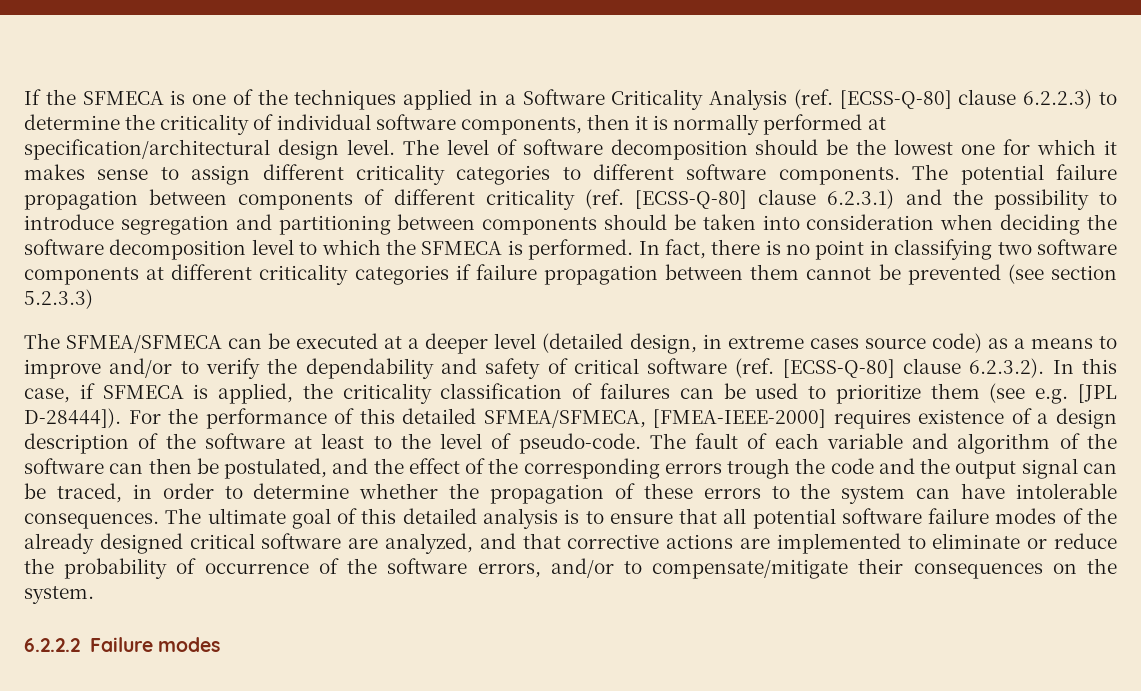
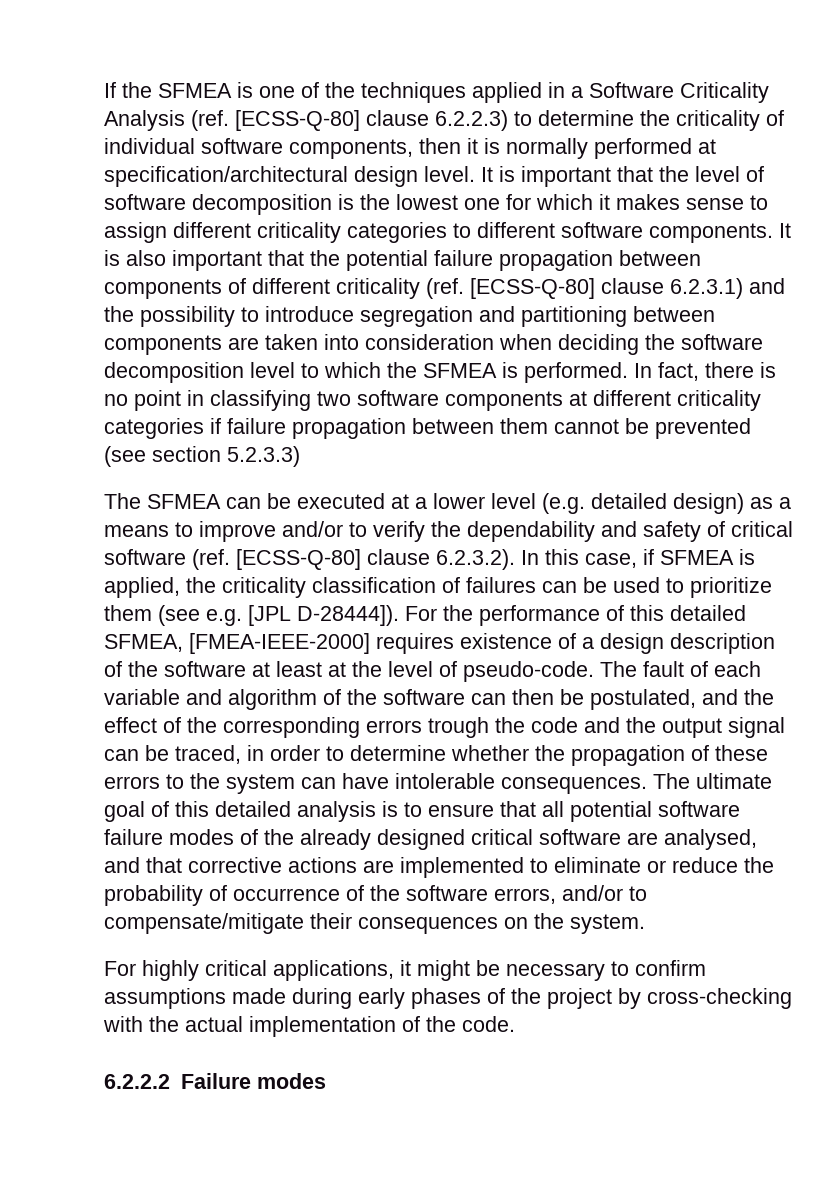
- If the SFMECA is one of the techniques applied in a Software Criticality Analysis (ref. [ECSS-Q-80] clause 6.2.2.3) to determine the criticality of individual software components, then it is normally performed at specification/architectural design level.
+ If the SFMEA is one of the techniques applied in a Software Criticality Analysis (ref. [ECSS-Q-80] clause 6.2.2.3) to determine the criticality of individual software components, then it is normally performed at specification/architectural design level.
- The level of software decomposition should be the lowest one for which it makes sense to assign different criticality categories to different software components.
+ It is important that the level of software decomposition is the lowest one for which it makes sense to assign different criticality categories to different software components.
- The potential failure propagation between components of different criticality (ref. [ECSS-Q-80] clause 6.2.3.1) and the possibility to introduce segregation and partitioning between components should be taken into consideration when deciding the software decomposition level to which the SFMECA is performed.
+ It is also important that the potential failure propagation between components of different criticality (ref. [ECSS-Q-80] clause 6.2.3.1) and the possibility to introduce segregation and partitioning between components are taken into consideration when deciding the software decomposition level to which the SFMEA is performed.
- The SFMEA/SFMECA can be executed at a deeper level (detailed design, in extreme cases source code) as a means to improve and/or to verify the dependability and safety of critical software (ref. [ECSS-Q-80] clause 6.2.3.2). In this case, if SFMECA is applied, the criticality classification of failures can be used to prioritize them (see e.g. [JPL D-28444]).
+ The SFMEA can be executed at a lower level (e.g. detailed design) as a means to improve and/or to verify the dependability and safety of critical software (ref. [ECSS-Q-80] clause 6.2.3.2). In this case, if SFMEA is applied, the criticality classification of failures can be used to prioritize them (see e.g. [JPL D-28444]).
- For the performance of this detailed SFMEA/SFMECA, [FMEA-IEEE-2000] requires existence of a design description of the software at least to the level of pseudo-code.
+ For the performance of this detailed SFMEA, [FMEA-IEEE-2000] requires existence of a design description of the software at least at the level of pseudo-code.
- The ultimate goal of this detailed analysis is to ensure that all potential software failure modes of the already designed critical software are analyzed, and that corrective actions are implemented to eliminate or reduce the probability of occurrence of the software errors, and/or to compensate/mitigate their consequences on the system.
+ The ultimate goal of this detailed analysis is to ensure that all potential software failure modes of the already designed critical software are analysed, and that corrective actions are implemented to eliminate or reduce the probability of occurrence of the software errors, and/or to compensate/mitigate their consequences on the system.
+ For highly critical applications, it might be necessary to confirm assumptions made during early phases of the project by cross-checking with the actual implementation of the code.

